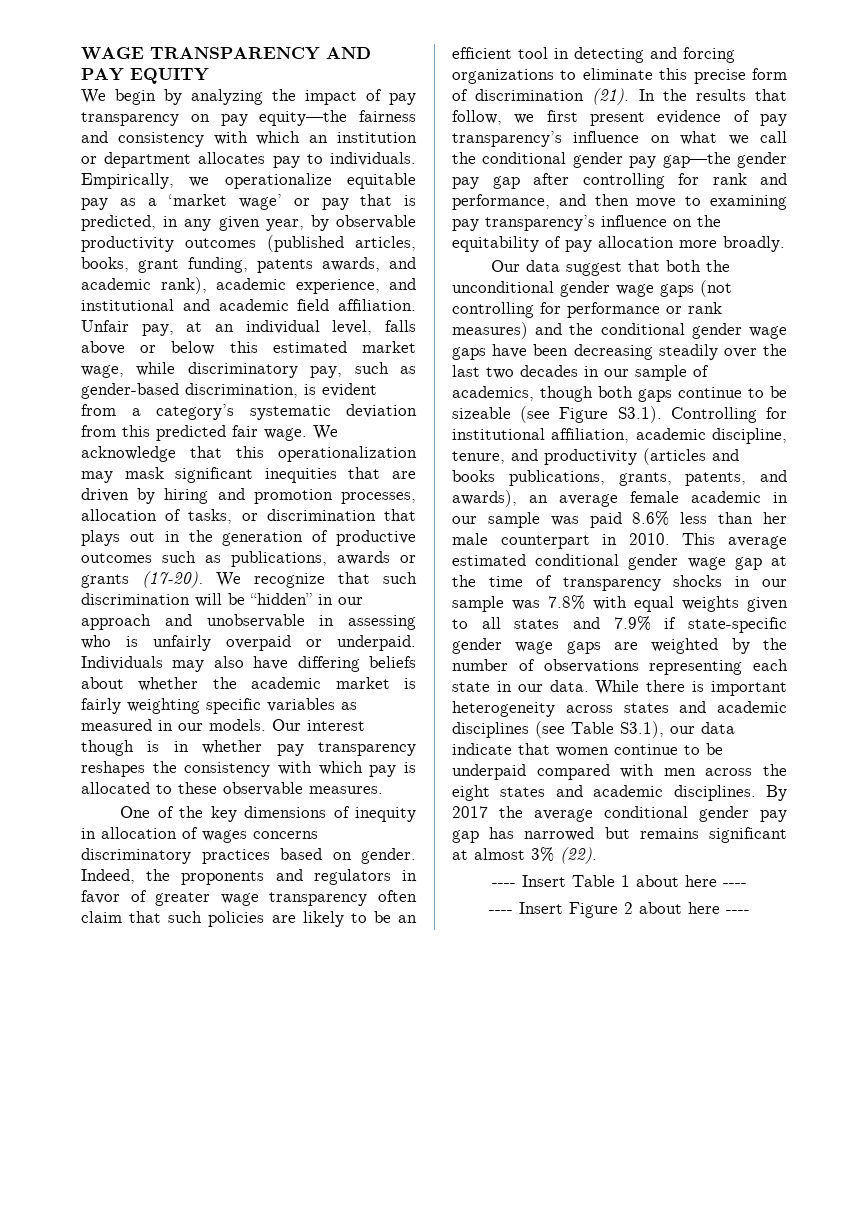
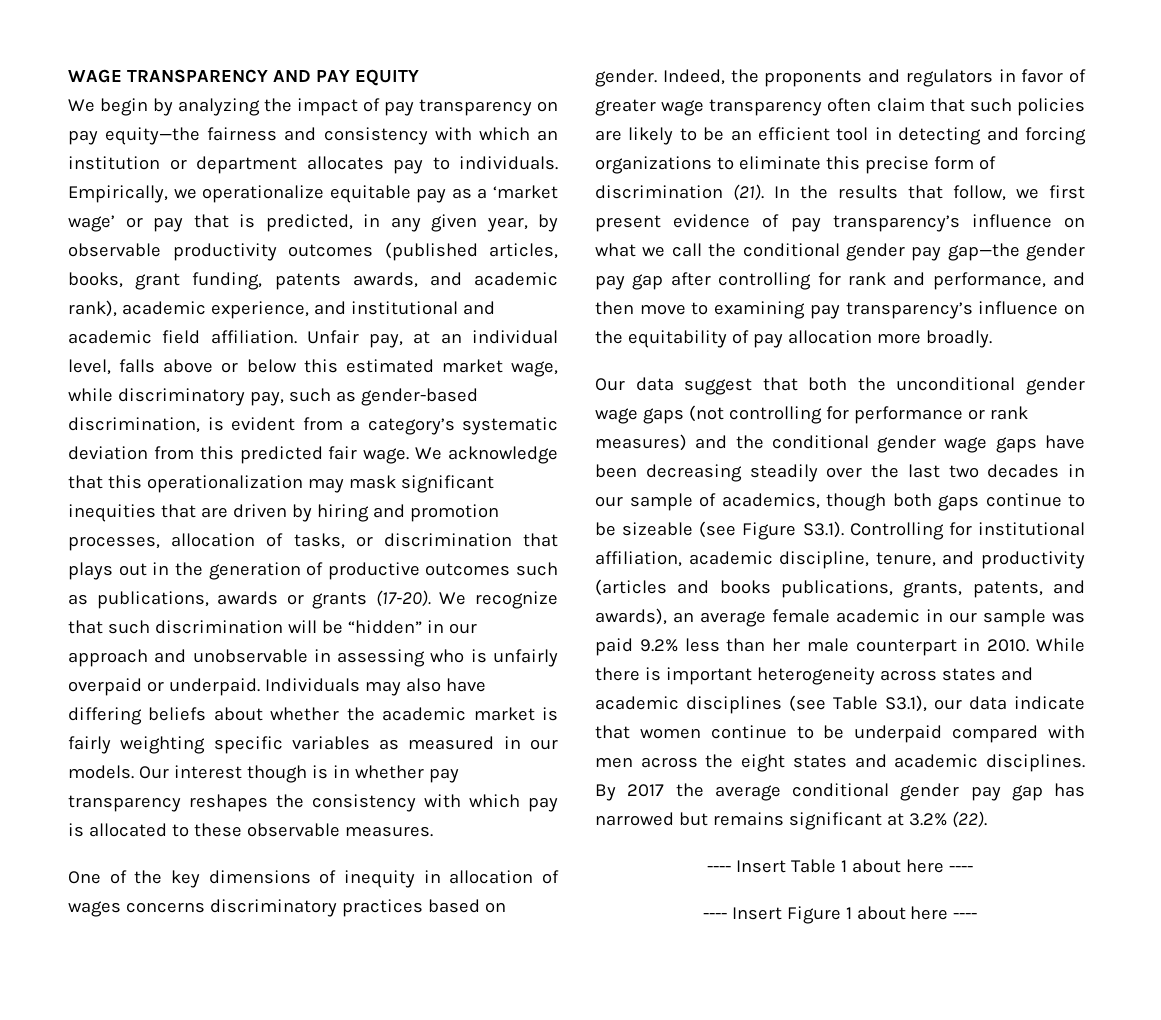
- Our data suggest that both the unconditional gender wage gaps (not controlling for performance or rank measures) and the conditional gender wage gaps have been decreasing steadily over the last two decades in our sample of academics, though both gaps continue to be sizeable (see Figure S3.1). Controlling for institutional affiliation, academic discipline, tenure, and productivity (articles and books publications, grants, patents, and awards), an average female academic in our sample was paid 8.6% less than her male counterpart in 2010.
+ Our data suggest that both the unconditional gender wage gaps (not controlling for performance or rank measures) and the conditional gender wage gaps have been decreasing steadily over the last two decades in our sample of academics, though both gaps continue to be sizeable (see Figure S3.1). Controlling for institutional affiliation, academic discipline, tenure, and productivity (articles and books publications, grants, patents, and awards), an average female academic in our sample was paid 9.2% less than her male counterpart in 2010.
- This average estimated conditional gender wage gap at the time of transparency shocks in our sample was 7.8% with equal weights given to all states and 7.9% if state-specific gender wage gaps are weighted by the number of observations representing each state in our data.
- By 2017 the average conditional gender pay gap has narrowed but remains significant at almost 3% (22).
+ By 2017 the average conditional gender pay gap has narrowed but remains significant at 3.2% (22).
- ---- Insert Figure 2 about here ----
+ ---- Insert Figure 1 about here ----

